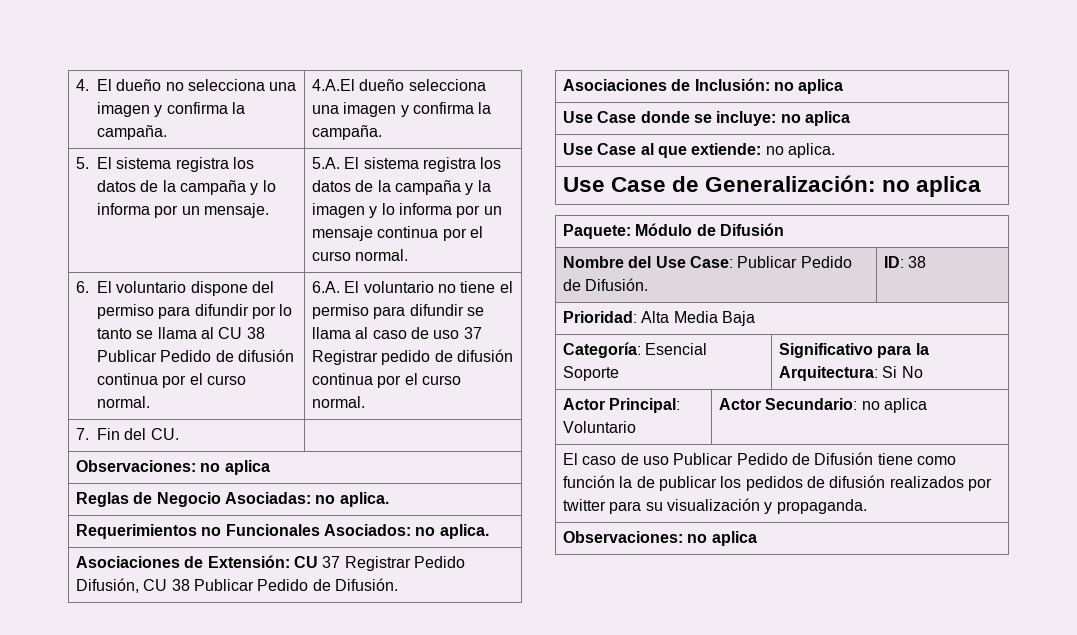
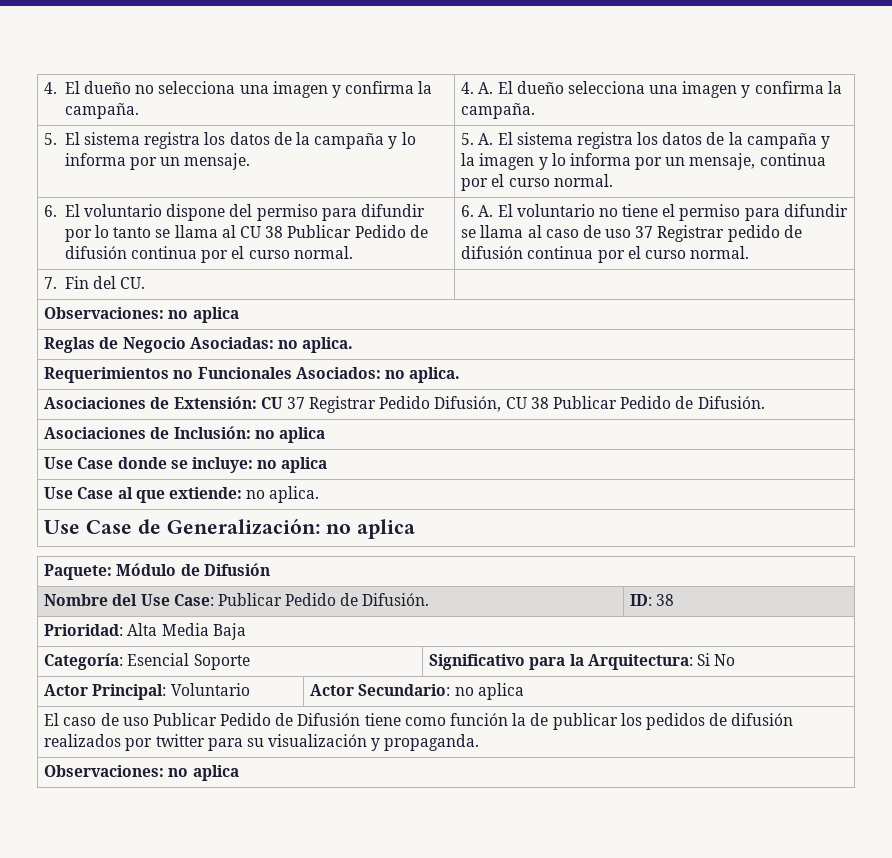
- 4. El dueño no selecciona una imagen y confirma la campaña. | 4.A.El dueño selecciona una imagen y confirma la campaña.
+ 4. El dueño no selecciona una imagen y confirma la campaña. | 4. A. El dueño selecciona una imagen y confirma la campaña.
- 5. El sistema registra los datos de la campaña y lo informa por un mensaje. | 5.A. El sistema registra los datos de la campaña y la imagen y lo informa por un mensaje continua por el curso normal.
+ 5. El sistema registra los datos de la campaña y lo informa por un mensaje. | 5. A. El sistema registra los datos de la campaña y la imagen y lo informa por un mensaje, continua por el curso normal.
- 6.A. El voluntario no tiene el permiso para difundir se llama al caso de uso 37 Registrar pedido de difusión continua por el curso normal.
+ 6. A. El voluntario no tiene el permiso para difundir se llama al caso de uso 37 Registrar pedido de difusión continua por el curso normal.

